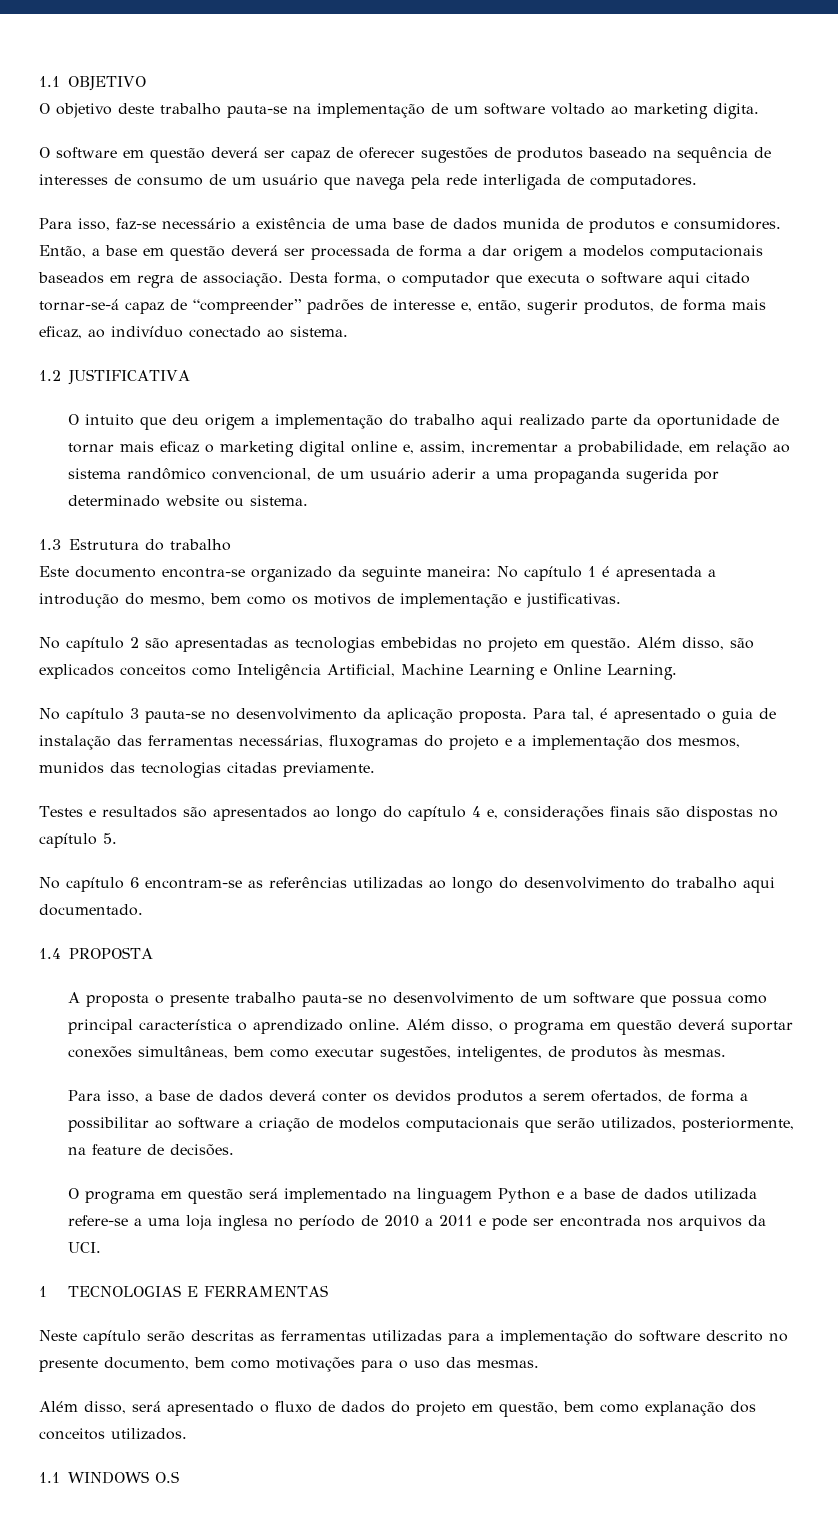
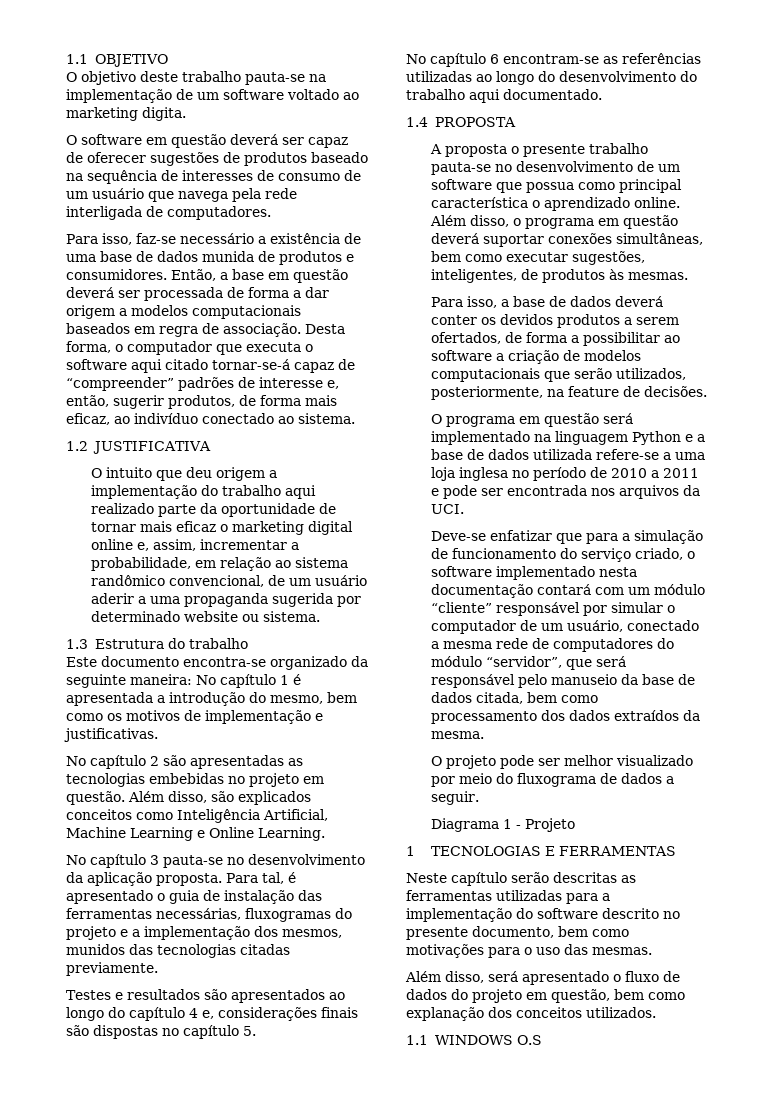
+ Deve-se enfatizar que para a simulação de funcionamento do serviço criado, o software implementado nesta documentação contará com um módulo “cliente” responsável por simular o computador de um usuário, conectado a mesma rede de computadores do módulo “servidor”, que será responsável pelo manuseio da base de dados citada, bem como processamento dos dados extraídos da mesma.
+ O projeto pode ser melhor visualizado por meio do fluxograma de dados a seguir.
+ Diagrama 1 - Projeto

